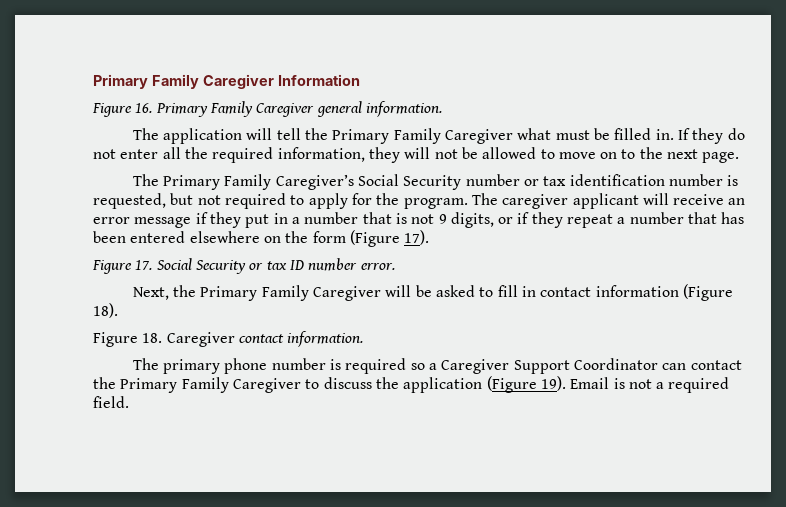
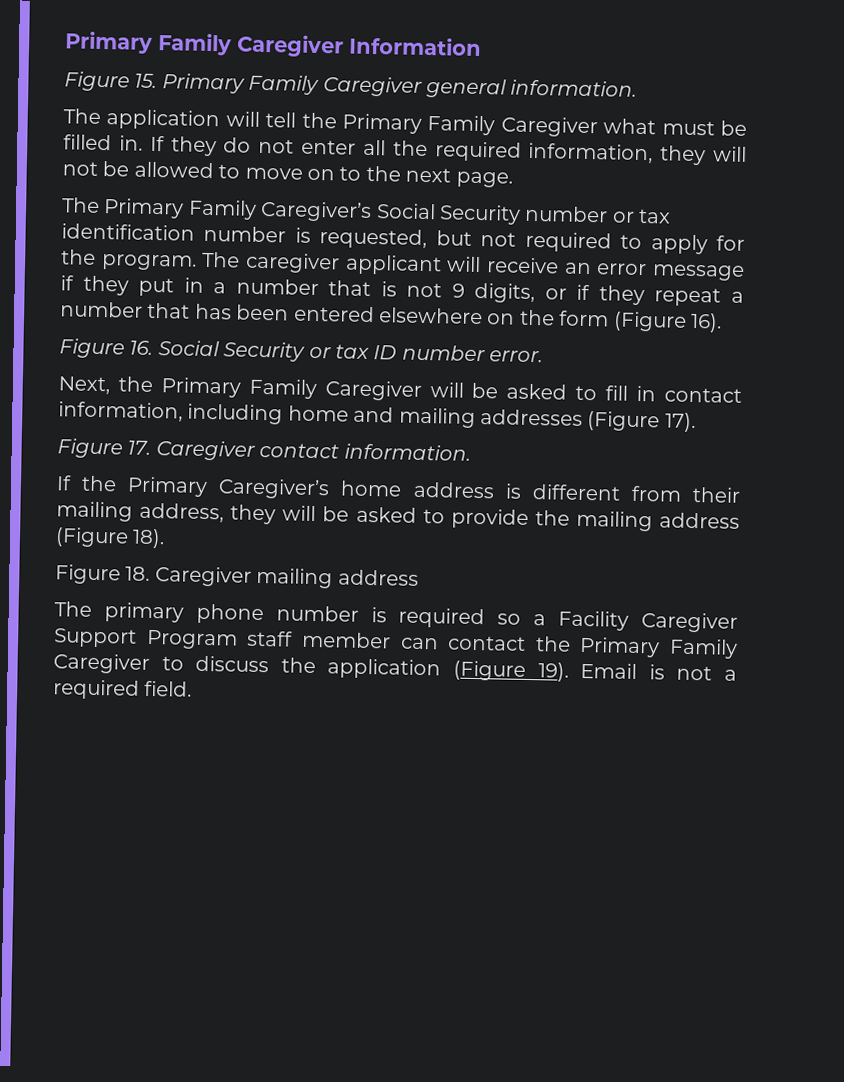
- Figure 16. Primary Family Caregiver general information.
+ Figure 15. Primary Family Caregiver general information.
- The caregiver applicant will receive an error message if they put in a number that is not 9 digits, or if they repeat a number that has been entered elsewhere on the form (Figure 17).
- Figure 17. Social Security or tax ID number error.
+ The caregiver applicant will receive an error message if they put in a number that is not 9 digits, or if they repeat a number that has been entered elsewhere on the form (Figure 16).
+ Figure 16. Social Security or tax ID number error.
- Next, the Primary Family Caregiver will be asked to fill in contact information (Figure 18).
+ Next, the Primary Family Caregiver will be asked to fill in contact information, including home and mailing addresses (Figure 17).
+ Figure 17. Caregiver contact information.
+ If the Primary Caregiver’s home address is different from their mailing address, they will be asked to provide the mailing address (Figure 18).
- Figure 18. Caregiver contact information.
+ Figure 18. Caregiver mailing address
- The primary phone number is required so a Caregiver Support Coordinator can contact the Primary Family Caregiver to discuss the application (Figure 19).
+ The primary phone number is required so a Facility Caregiver Support Program staff member can contact the Primary Family Caregiver to discuss the application (Figure 19).

